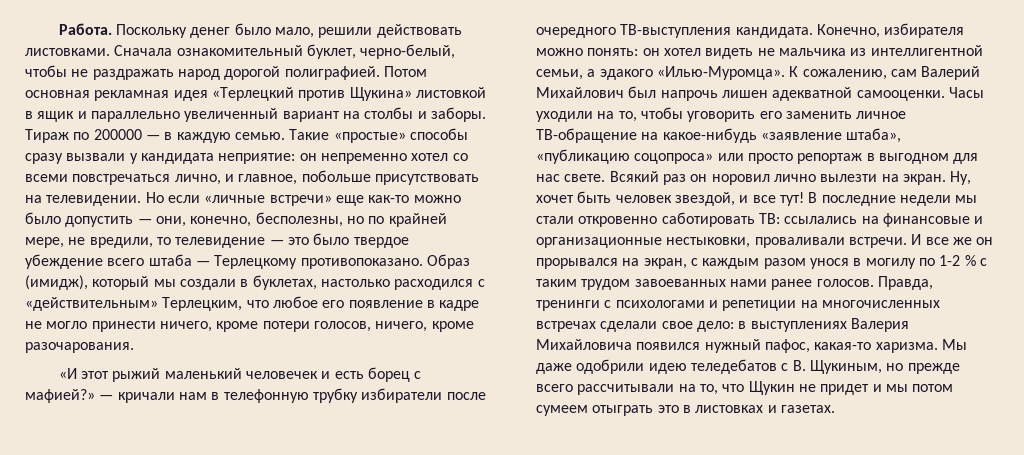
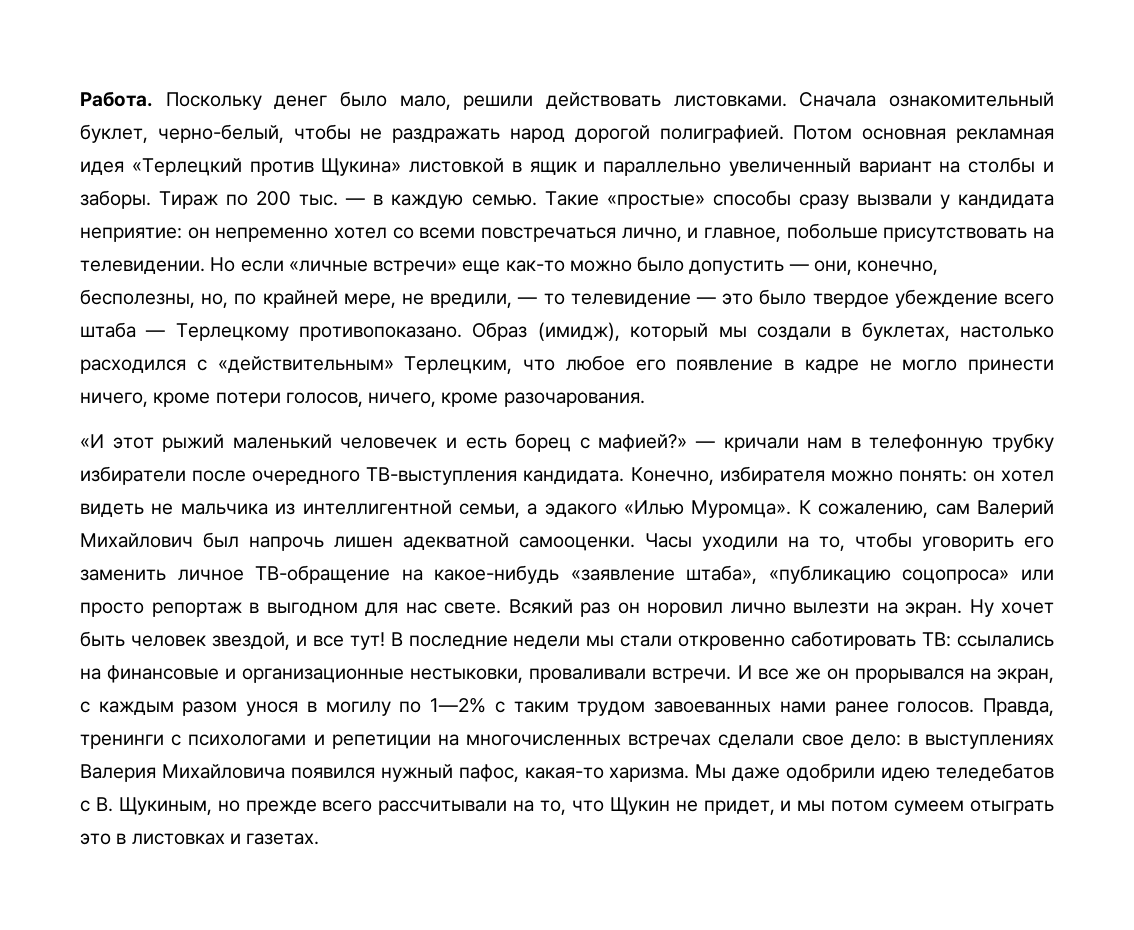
- Тираж по 200000 — в каждую семью.
+ Тираж по 200 тыс. — в каждую семью.
- Но если «личные встречи» еще как-то можно было допустить — они, конечно, бесполезны, но по крайней мере, не вредили, то телевидение — это было твердое убеждение всего штаба — Терлецкому противопоказано.
+ Но если «личные встречи» еще как-то можно было допустить — они, конечно, бесполезны, но, по крайней мере, не вредили, — то телевидение — это было твердое убеждение всего штаба — Терлецкому противопоказано.
- Конечно, избирателя можно понять: он хотел видеть не мальчика из интеллигентной семьи, а эдакого «Илью-Муромца».
+ Конечно, избирателя можно понять: он хотел видеть не мальчика из интеллигентной семьи, а эдакого «Илью Муромца».
- Ну, хочет быть человек звездой, и все тут!
+ Ну хочет быть человек звездой, и все тут!
- И все же он прорывался на экран, с каждым разом унося в могилу по 1-2 % с таким трудом завоеванных нами ранее голосов.
+ И все же он прорывался на экран, с каждым разом унося в могилу по 1—2% с таким трудом завоеванных нами ранее голосов.
- Мы даже одобрили идею теледебатов с В. Щукиным, но прежде всего рассчитывали на то, что Щукин не придет и мы потом сумеем отыграть это в листовках и газетах.
+ Мы даже одобрили идею теледебатов с В. Щукиным, но прежде всего рассчитывали на то, что Щукин не придет, и мы потом сумеем отыграть это в листовках и газетах.

